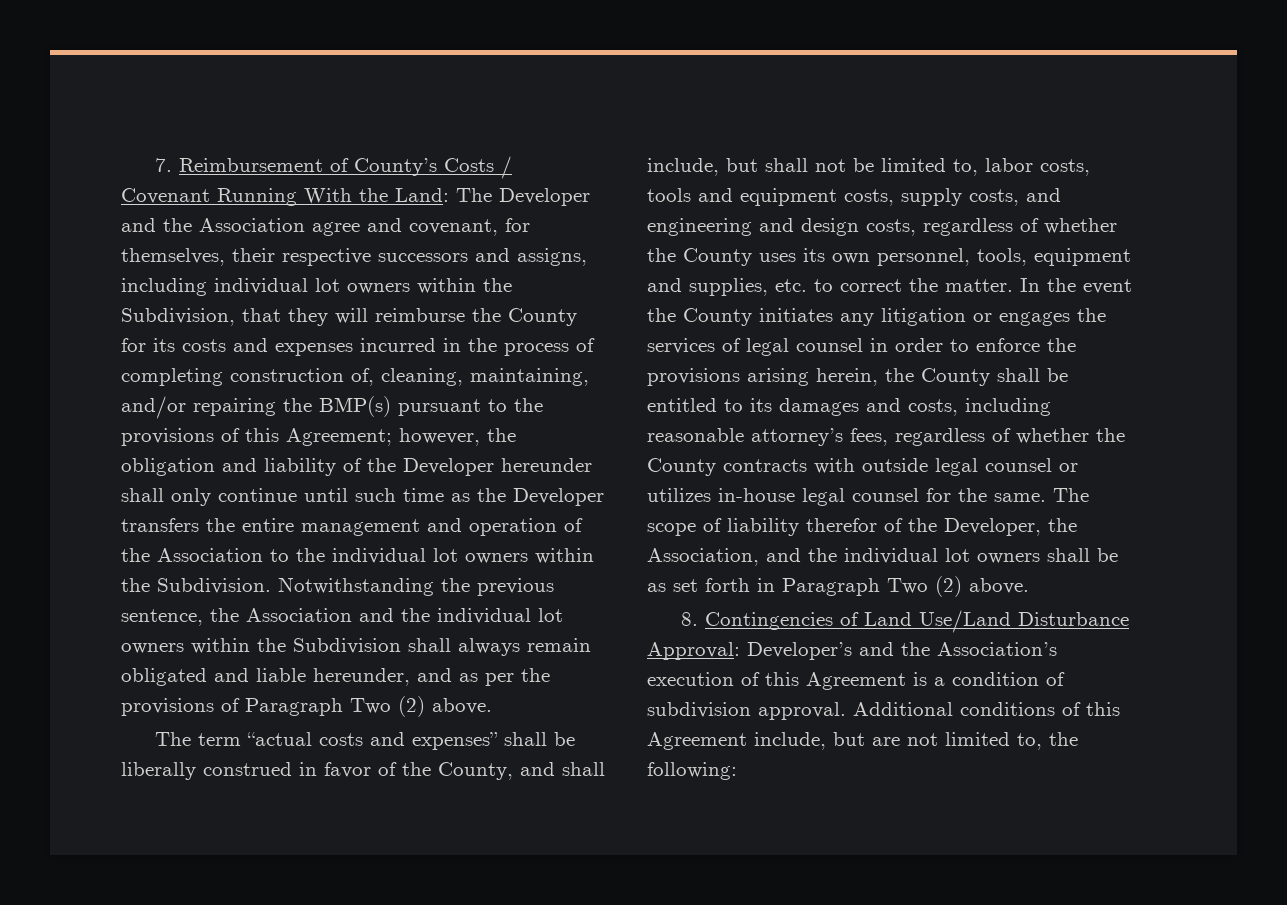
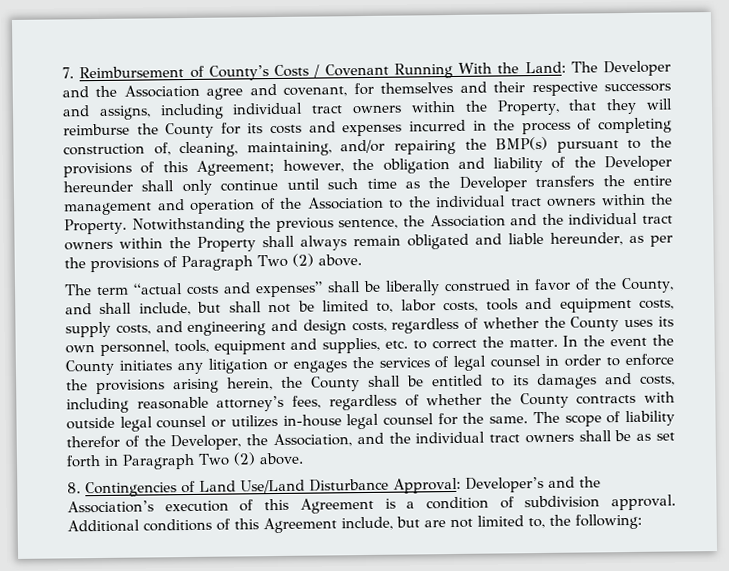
- The Developer and the Association agree and covenant, for themselves, their respective successors and assigns, including individual lot owners within the Subdivision, that they will reimburse the County for its costs and expenses incurred in the process of completing construction of, cleaning, maintaining, and/or repairing the BMP(s) pursuant to the provisions of this Agreement;
+ The Developer and the Association agree and covenant, for themselves and their respective successors and assigns, including individual tract owners within the Property, that they will reimburse the County for its costs and expenses incurred in the process of completing construction of, cleaning, maintaining, and/or repairing the BMP(s) pursuant to the provisions of this Agreement;
- however, the obligation and liability of the Developer hereunder shall only continue until such time as the Developer transfers the entire management and operation of the Association to the individual lot owners within the Subdivision.
+ however, the obligation and liability of the Developer hereunder shall only continue until such time as the Developer transfers the entire management and operation of the Association to the individual tract owners within the Property.
- Notwithstanding the previous sentence, the Association and the individual lot owners within the Subdivision shall always remain obligated and liable hereunder, and as per the provisions of Paragraph Two (2) above.
+ Notwithstanding the previous sentence, the Association and the individual tract owners within the Property shall always remain obligated and liable hereunder, as per the provisions of Paragraph Two (2) above.
- The scope of liability therefor of the Developer, the Association, and the individual lot owners shall be as set forth in Paragraph Two (2) above.
+ The scope of liability therefor of the Developer, the Association, and the individual tract owners shall be as set forth in Paragraph Two (2) above.

